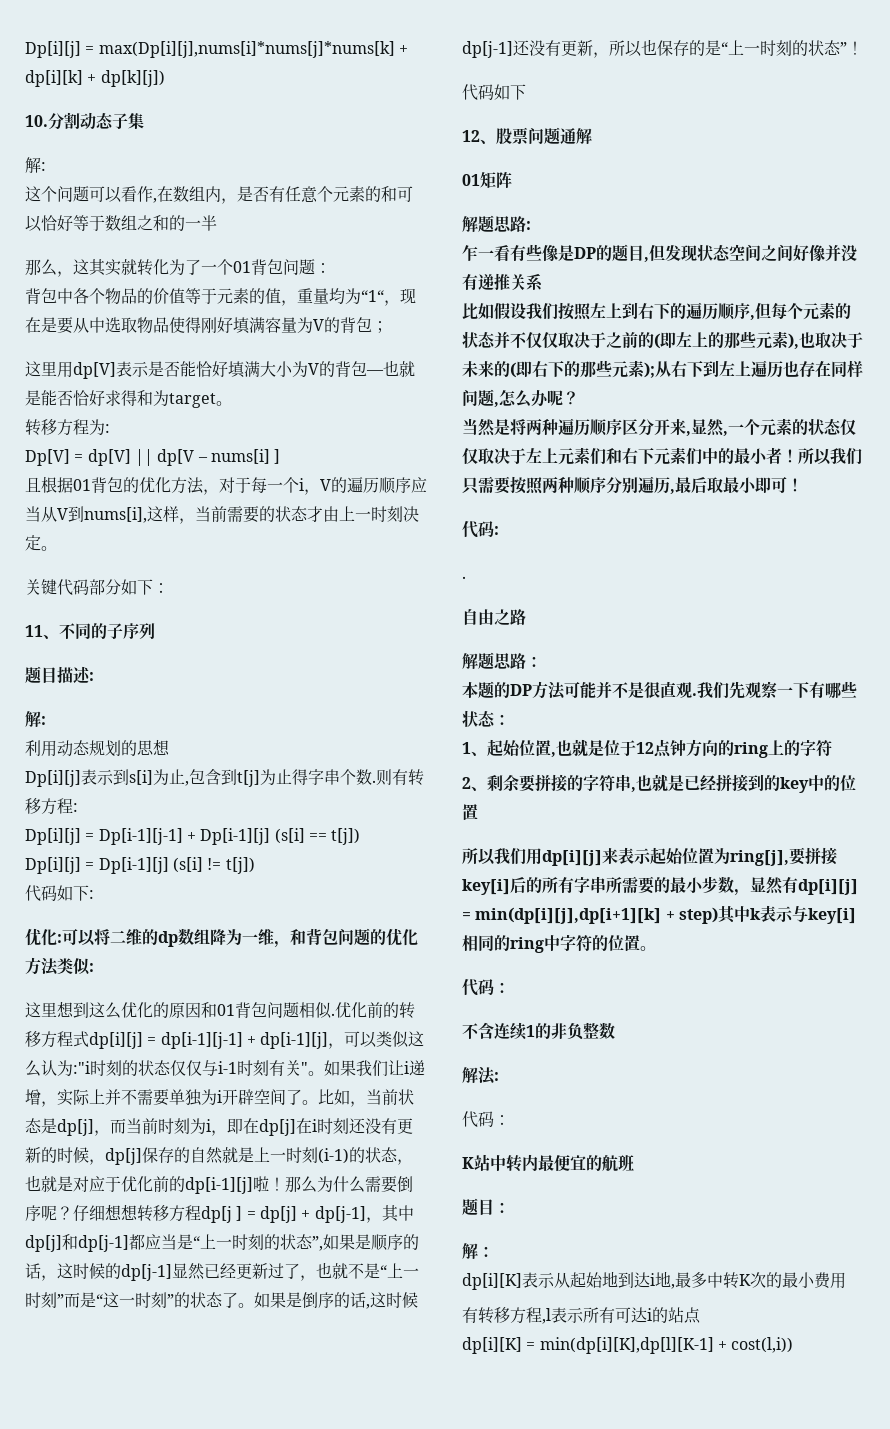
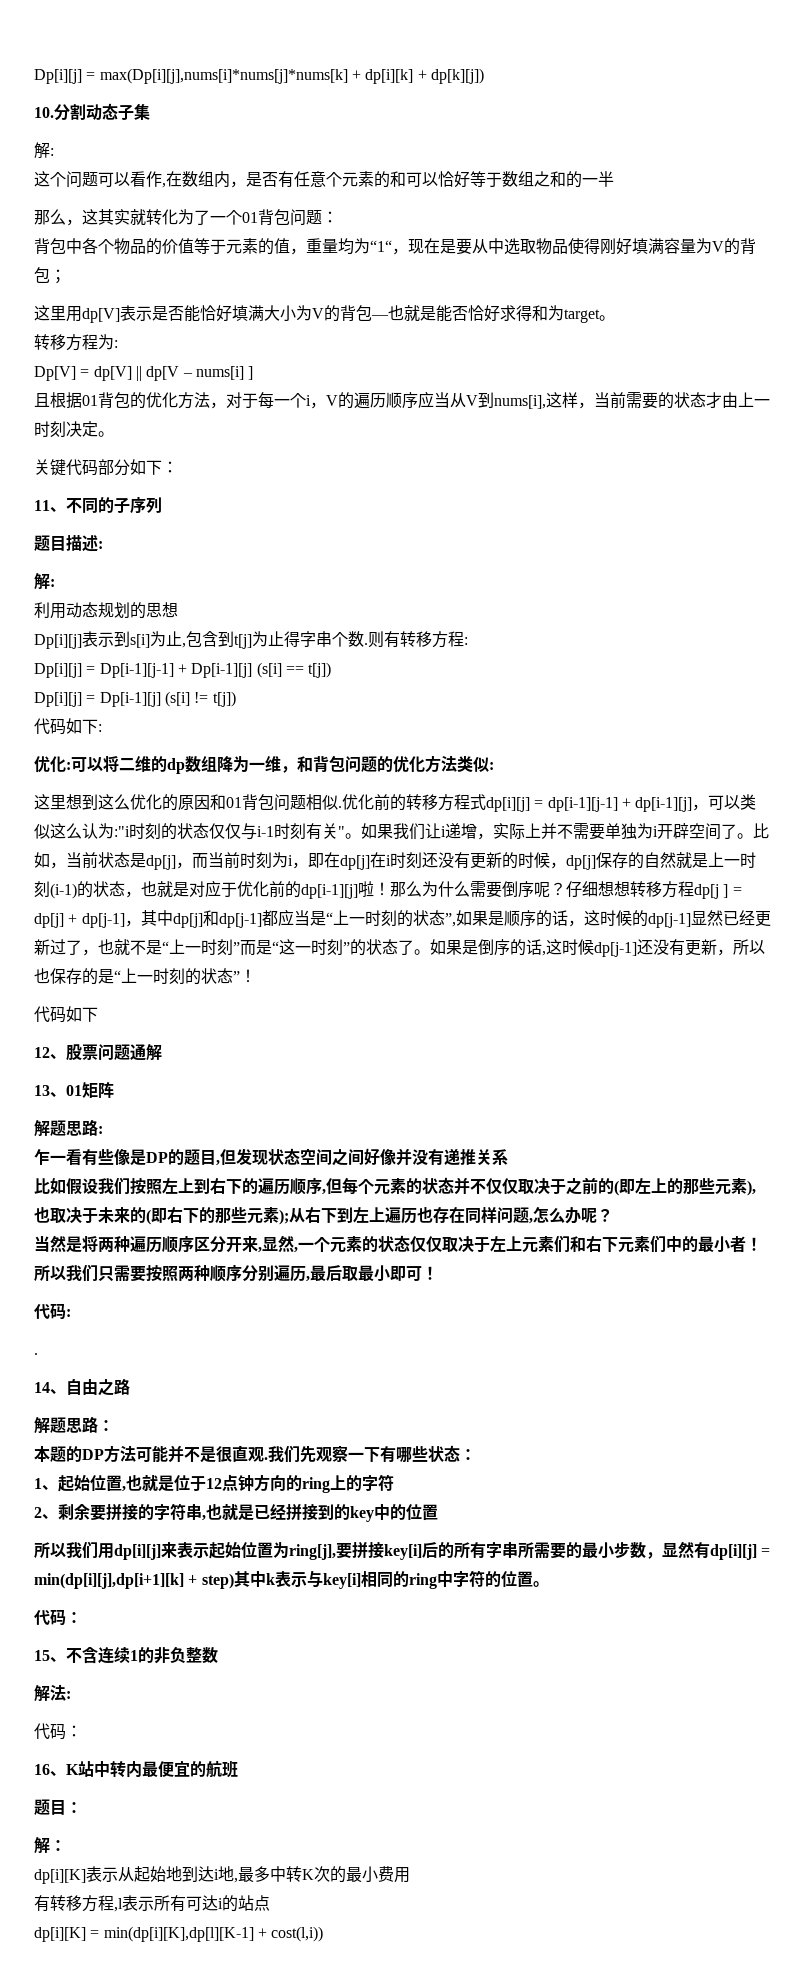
- 01矩阵
+ 13、01矩阵
- 自由之路
+ 14、自由之路
- 不含连续1的非负整数
+ 15、不含连续1的非负整数
- K站中转内最便宜的航班
+ 16、K站中转内最便宜的航班

